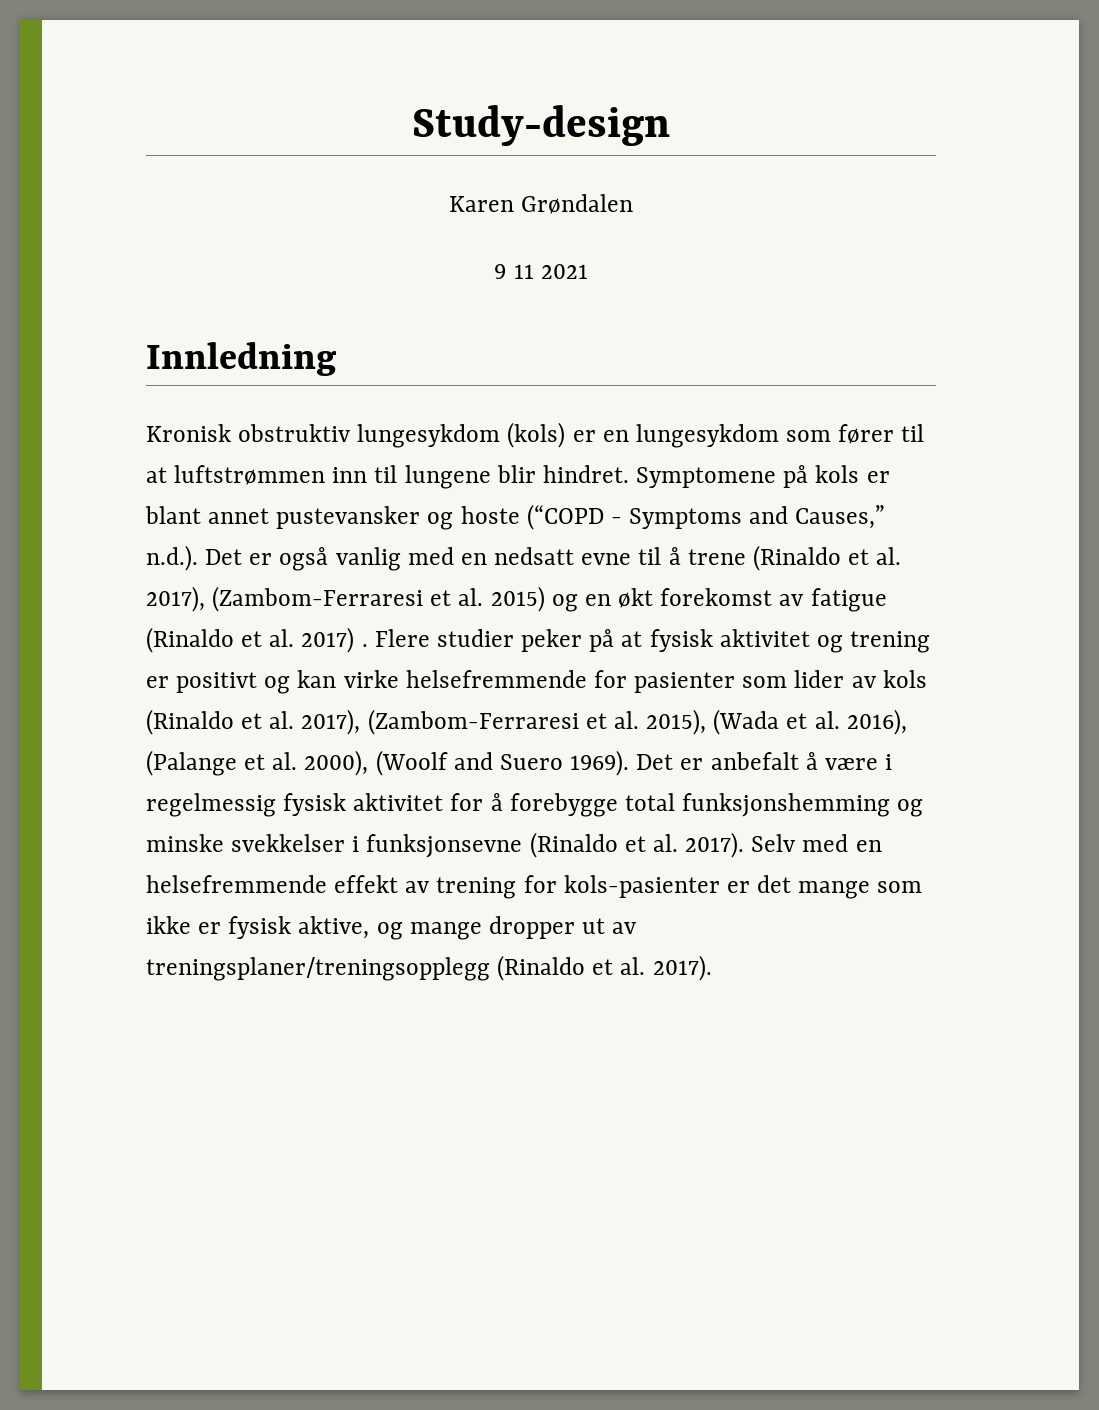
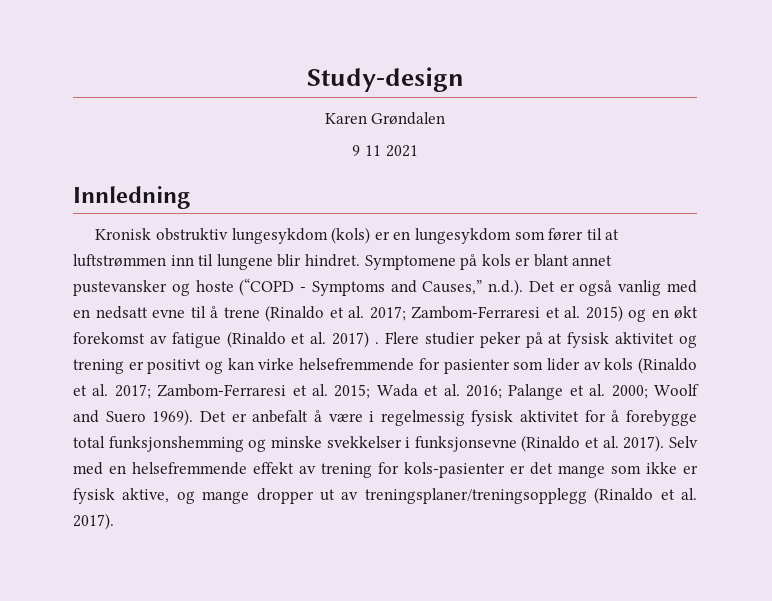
- Symptomene på kols er blant annet pustevansker og hoste (“COPD - Symptoms and Causes,” n.d.). Det er også vanlig med en nedsatt evne til å trene (Rinaldo et al. 2017), (Zambom-Ferraresi et al. 2015) og en økt forekomst av fatigue (Rinaldo et al. 2017) .
+ Symptomene på kols er blant annet pustevansker og hoste (“COPD - Symptoms and Causes,” n.d.). Det er også vanlig med en nedsatt evne til å trene (Rinaldo et al. 2017; Zambom-Ferraresi et al. 2015) og en økt forekomst av fatigue (Rinaldo et al. 2017) .
- Flere studier peker på at fysisk aktivitet og trening er positivt og kan virke helsefremmende for pasienter som lider av kols (Rinaldo et al. 2017), (Zambom-Ferraresi et al. 2015), (Wada et al. 2016), (Palange et al. 2000), (Woolf and Suero 1969).
+ Flere studier peker på at fysisk aktivitet og trening er positivt og kan virke helsefremmende for pasienter som lider av kols (Rinaldo et al. 2017; Zambom-Ferraresi et al. 2015; Wada et al. 2016; Palange et al. 2000; Woolf and Suero 1969).

